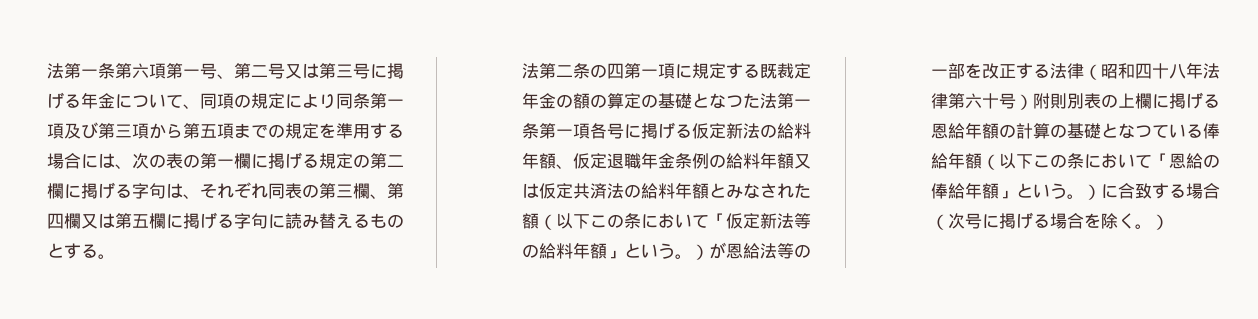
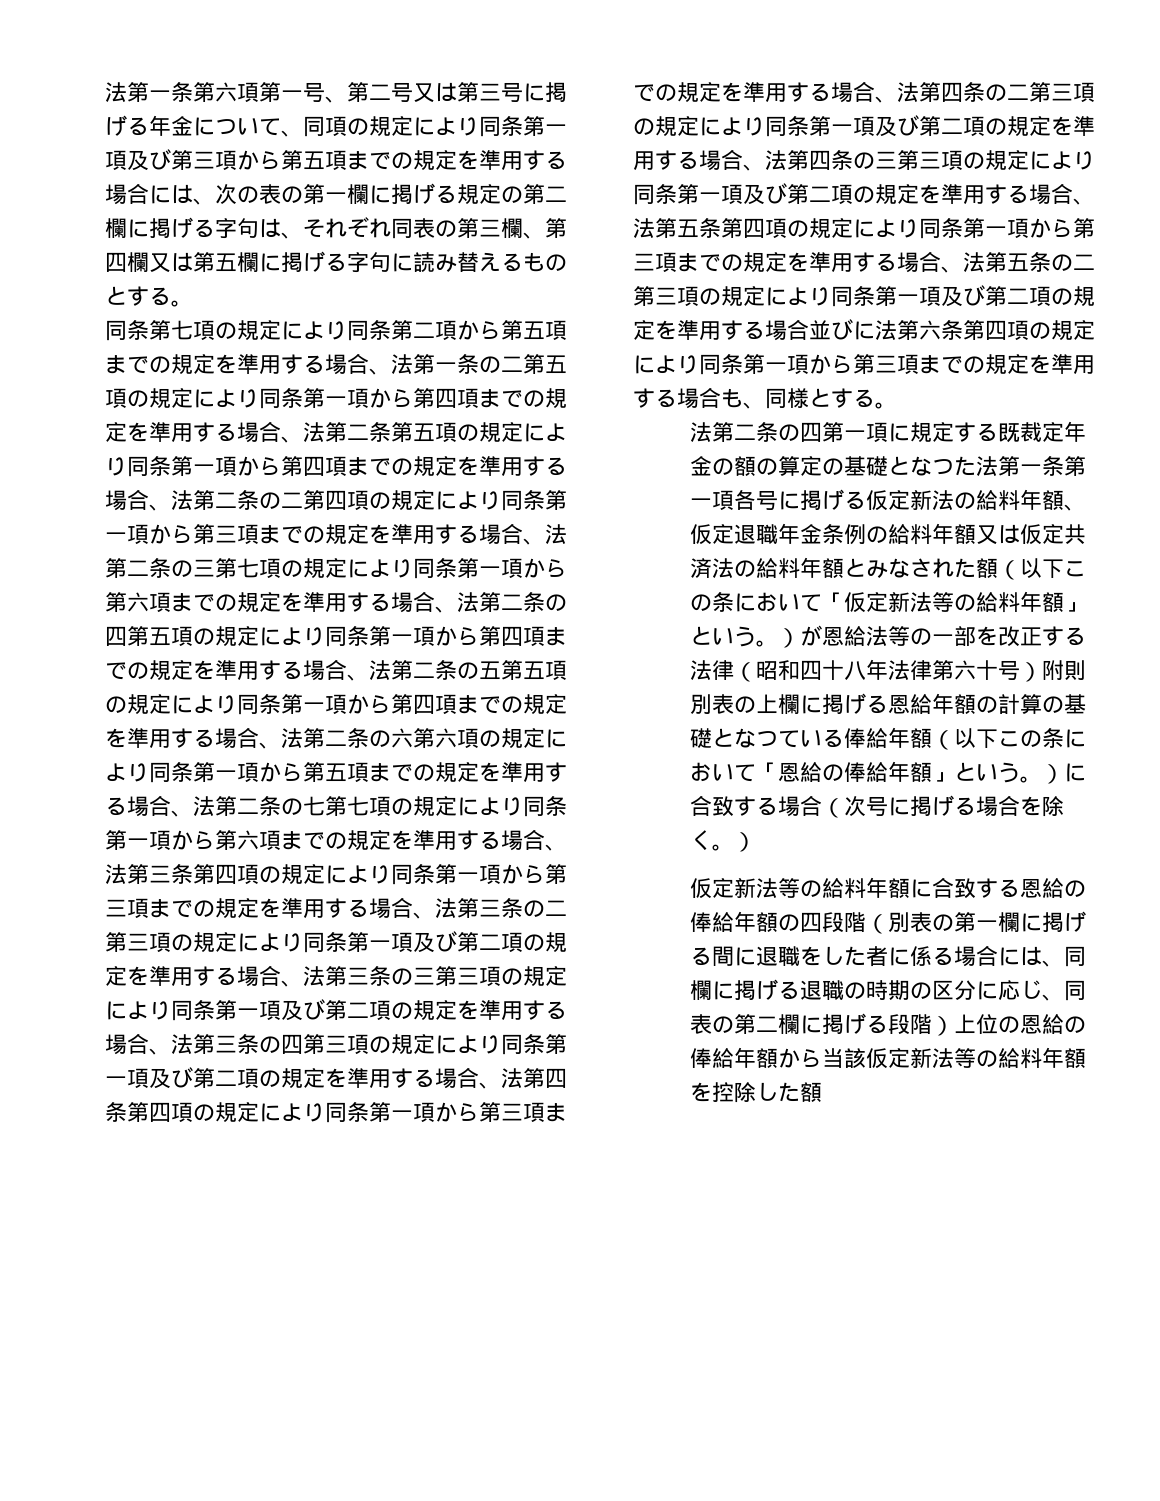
+ 同条第七項の規定により同条第二項から第五項までの規定を準用する場合、法第一条の二第五項の規定により同条第一項から第四項までの規定を準用する場合、法第二条第五項の規定により同条第一項から第四項までの規定を準用する場合、法第二条の二第四項の規定により同条第一項から第三項までの規定を準用する場合、法第二条の三第七項の規定により同条第一項から第六項までの規定を準用する場合、法第二条の四第五項の規定により同条第一項から第四項までの規定を準用する場合、法第二条の五第五項の規定により同条第一項から第四項までの規定を準用する場合、法第二条の六第六項の規定により同条第一項から第五項までの規定を準用する場合、法第二条の七第七項の規定により同条第一項から第六項までの規定を準用する場合、法第三条第四項の規定により同条第一項から第三項までの規定を準用する場合、法第三条の二第三項の規定により同条第一項及び第二項の規定を準用する場合、法第三条の三第三項の規定により同条第一項及び第二項の規定を準用する場合、法第三条の四第三項の規定により同条第一項及び第二項の規定を準用する場合、法第四条第四項の規定により同条第一項から第三項までの規定を準用する場合、法第四条の二第三項の規定により同条第一項及び第二項の規定を準用する場合、法第四条の三第三項の規定により同条第一項及び第二項の規定を準用する場合、法第五条第四項の規定により同条第一項から第三項までの規定を準用する場合、法第五条の二第三項の規定により同条第一項及び第二項の規定を準用する場合並びに法第六条第四項の規定により同条第一項から第三項までの規定を準用する場合も、同様とする。
+ 仮定新法等の給料年額に合致する恩給の俸給年額の四段階（別表の第一欄に掲げる間に退職をした者に係る場合には、同欄に掲げる退職の時期の区分に応じ、同表の第二欄に掲げる段階）上位の恩給の俸給年額から当該仮定新法等の給料年額を控除した額

